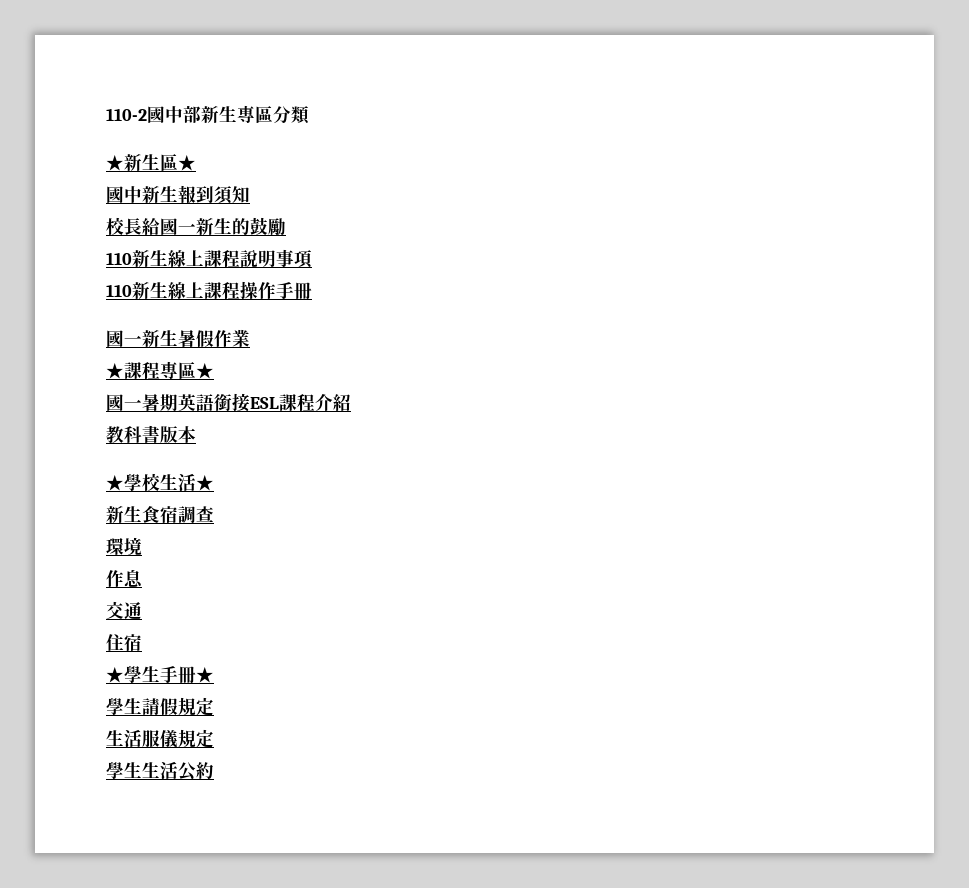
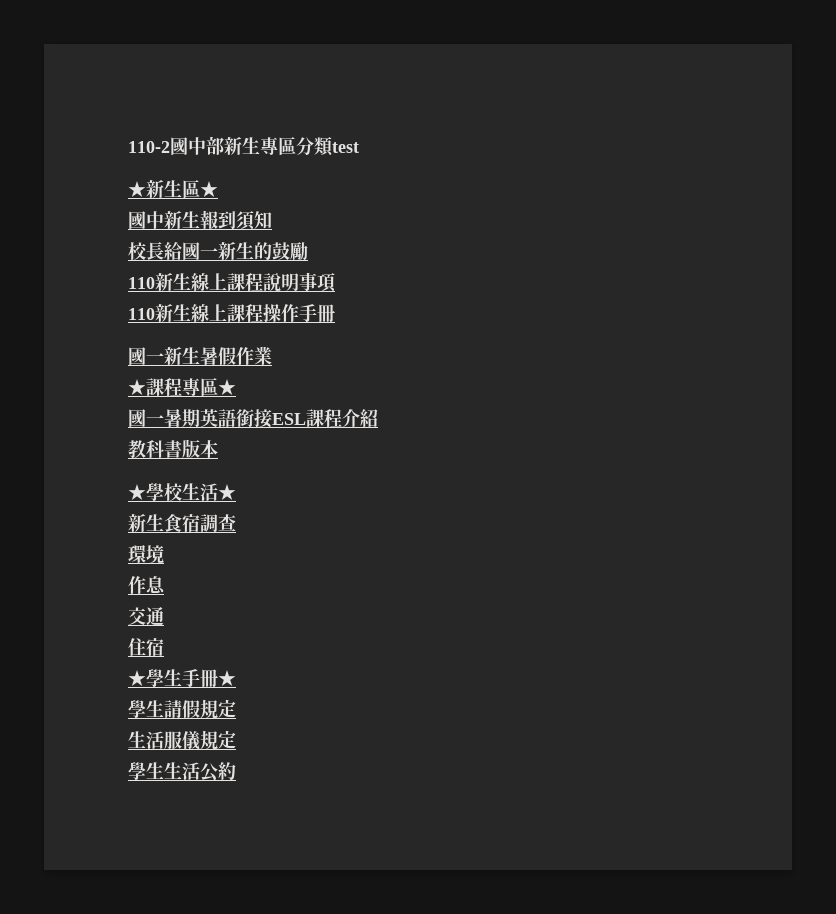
- 110-2國中部新生專區分類
+ 110-2國中部新生專區分類test

